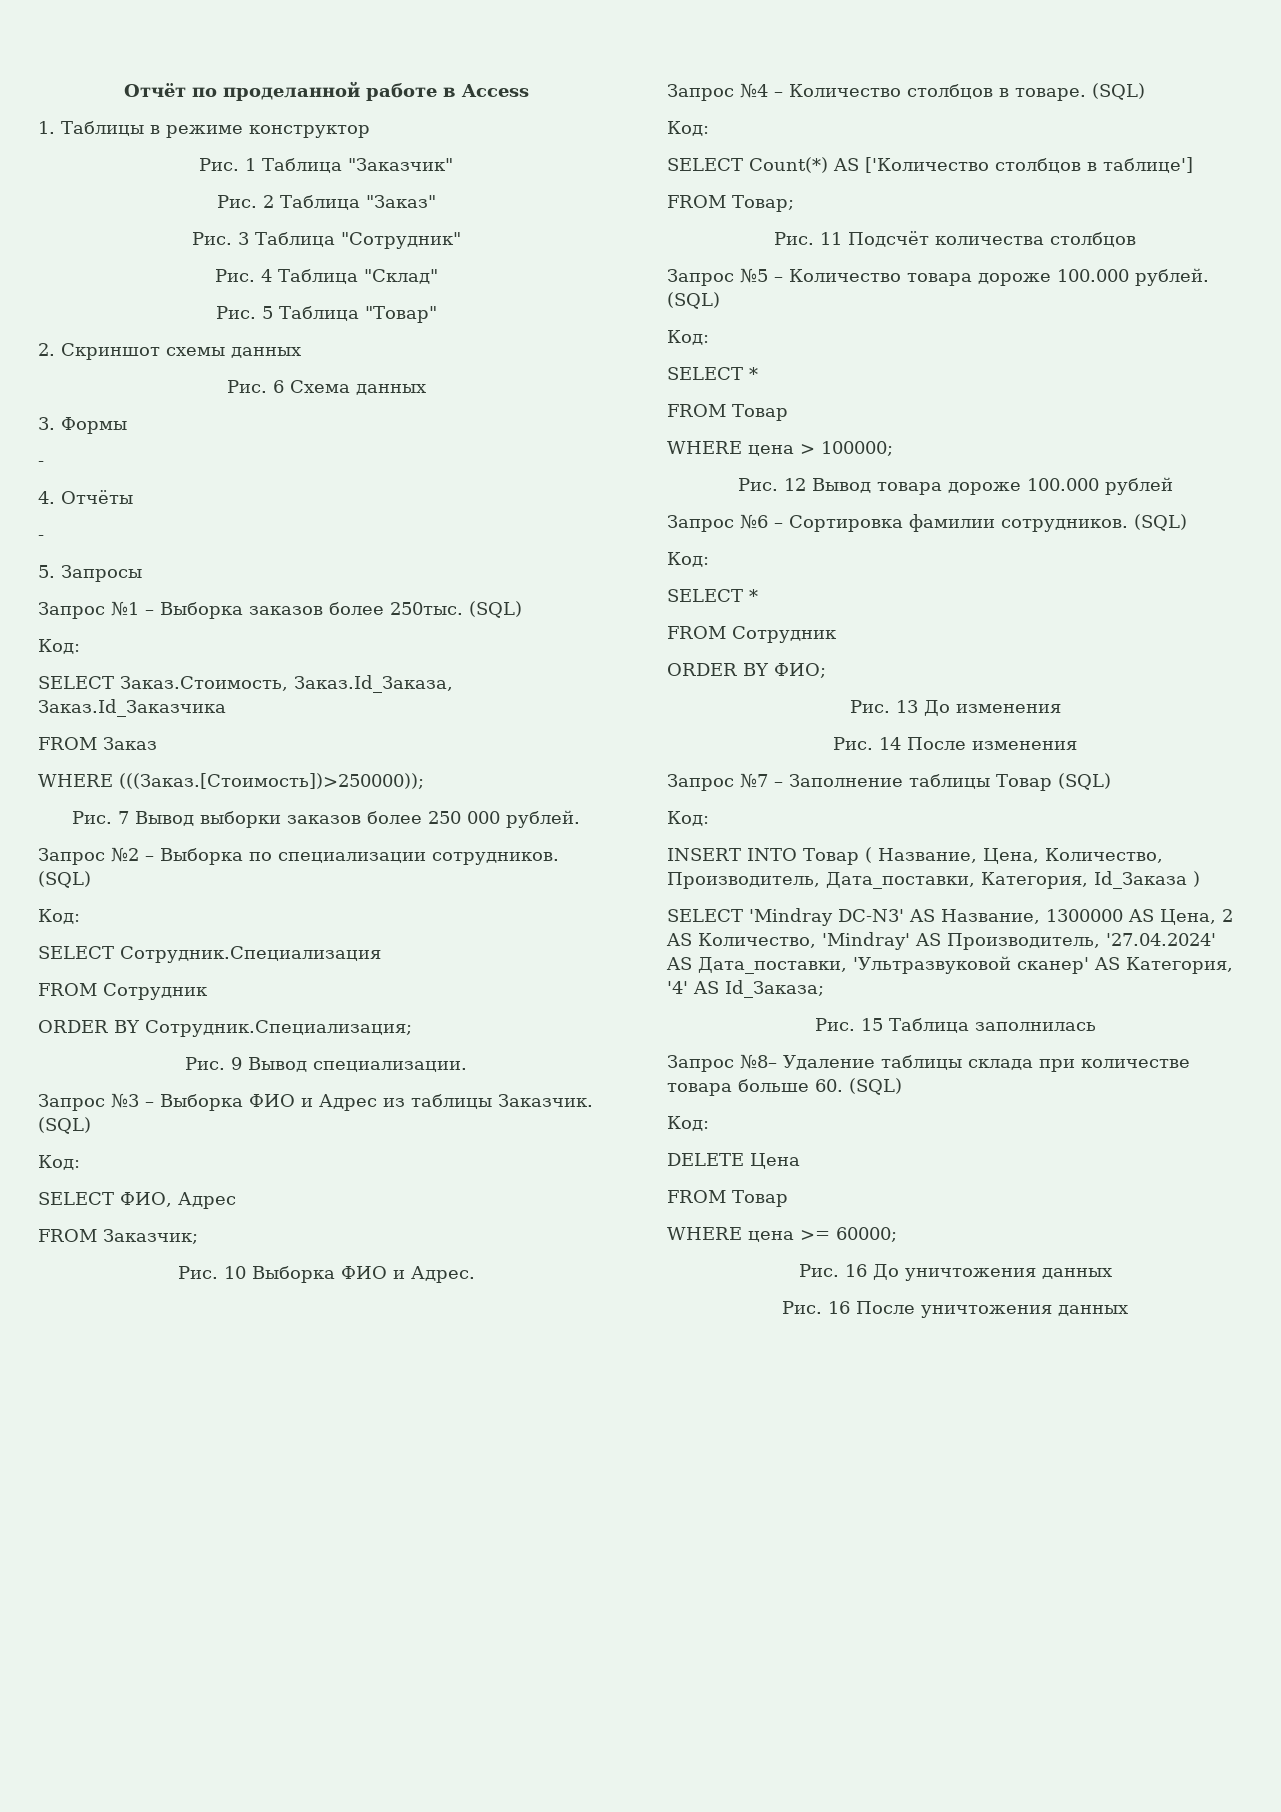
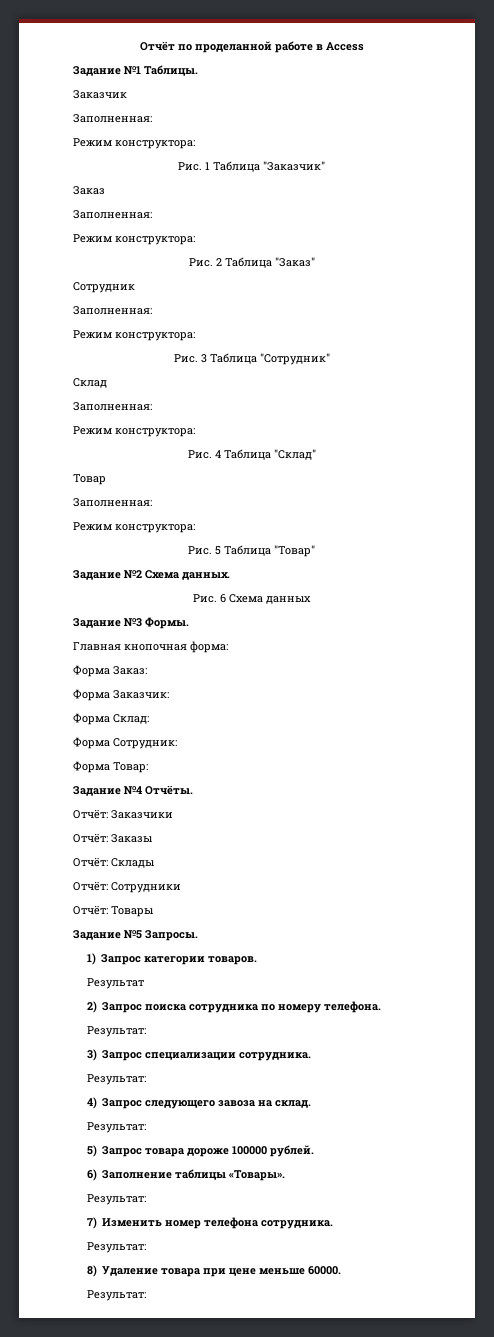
- 1. Таблицы в режиме конструктор
+ Задание №1 Таблицы.
+ Заказчик
+ Заполненная:
+ Режим конструктора:
+ Заказ
+ Заполненная:
+ Режим конструктора:
+ Сотрудник
+ Заполненная:
+ Режим конструктора:
+ Склад
+ Заполненная:
+ Режим конструктора:
+ Товар
+ Заполненная:
+ Режим конструктора:
- 2. Скриншот схемы данных
+ Задание №2 Схема данных.
- 3. Формы
- -
- 4. Отчёты
- -
- 5. Запросы
- Запрос №1 – Выборка заказов более 250тыс. (SQL)
- Код:
- SELECT Заказ.Стоимость, Заказ.Id_Заказа, Заказ.Id_Заказчика
- FROM Заказ
- WHERE (((Заказ.[Стоимость])>250000));
- Рис. 7 Вывод выборки заказов более 250 000 рублей.
- Запрос №2 – Выборка по специализации сотрудников. (SQL)
- Код:
- SELECT Сотрудник.Специализация
- FROM Сотрудник
- ORDER BY Сотрудник.Специализация;
- Рис. 9 Вывод специализации.
- Запрос №3 – Выборка ФИО и Адрес из таблицы Заказчик. (SQL)
- Код:
- SELECT ФИО, Адрес
- FROM Заказчик;
- Рис. 10 Выборка ФИО и Адрес.
- Запрос №4 – Количество столбцов в товаре. (SQL)
- Код:
- SELECT Count(*) AS ['Количество столбцов в таблице']
- FROM Товар;
- Рис. 11 Подсчёт количества столбцов
- Запрос №5 – Количество товара дороже 100.000 рублей. (SQL)
- Код:
- SELECT *
- FROM Товар
- WHERE цена > 100000;
- Рис. 12 Вывод товара дороже 100.000 рублей
- Запрос №6 – Сортировка фамилии сотрудников. (SQL)
- Код:
- SELECT *
- FROM Сотрудник
- ORDER BY ФИО;
- Рис. 13 До изменения
- Рис. 14 После изменения
- Запрос №7 – Заполнение таблицы Товар (SQL)
- Код:
- INSERT INTO Товар ( Название, Цена, Количество, Производитель, Дата_поставки, Категория, Id_Заказа )
- SELECT 'Mindray DC-N3' AS Название, 1300000 AS Цена, 2 AS Количество, 'Mindray' AS Производитель, '27.04.2024' AS Дата_поставки, 'Ультразвуковой сканер' AS Категория, '4' AS Id_Заказа;
- Рис. 15 Таблица заполнилась
- Запрос №8– Удаление таблицы склада при количестве товара больше 60. (SQL)
- Код:
- DELETE Цена
- FROM Товар
- WHERE цена >= 60000;
- Рис. 16 До уничтожения данных
- Рис. 16 После уничтожения данных
+ Задание №3 Формы.
+ Главная кнопочная форма:
+ Форма Заказ:
+ Форма Заказчик:
+ Форма Склад:
+ Форма Сотрудник:
+ Форма Товар:
+ Задание №4 Отчёты.
+ Отчёт: Заказчики
+ Отчёт: Заказы
+ Отчёт: Склады
+ Отчёт: Сотрудники
+ Отчёт: Товары
+ Задание №5 Запросы.
+ 1) Запрос категории товаров.
+ Результат
+ 2) Запрос поиска сотрудника по номеру телефона.
+ Результат:
+ 3) Запрос специализации сотрудника.
+ Результат:
+ 4) Запрос следующего завоза на склад.
+ Результат:
+ 5) Запрос товара дороже 100000 рублей.
+ 6) Заполнение таблицы «Товары».
+ Результат:
+ 7) Изменить номер телефона сотрудника.
+ Результат:
+ 8) Удаление товара при цене меньше 60000.
+ Результат:

